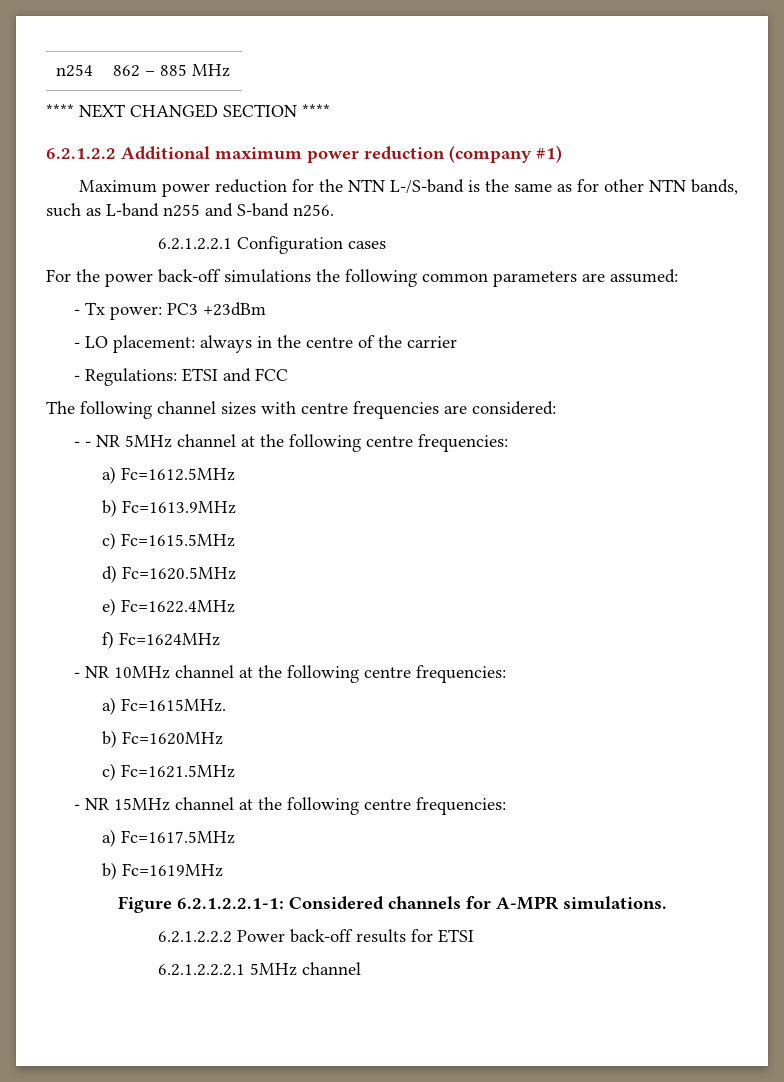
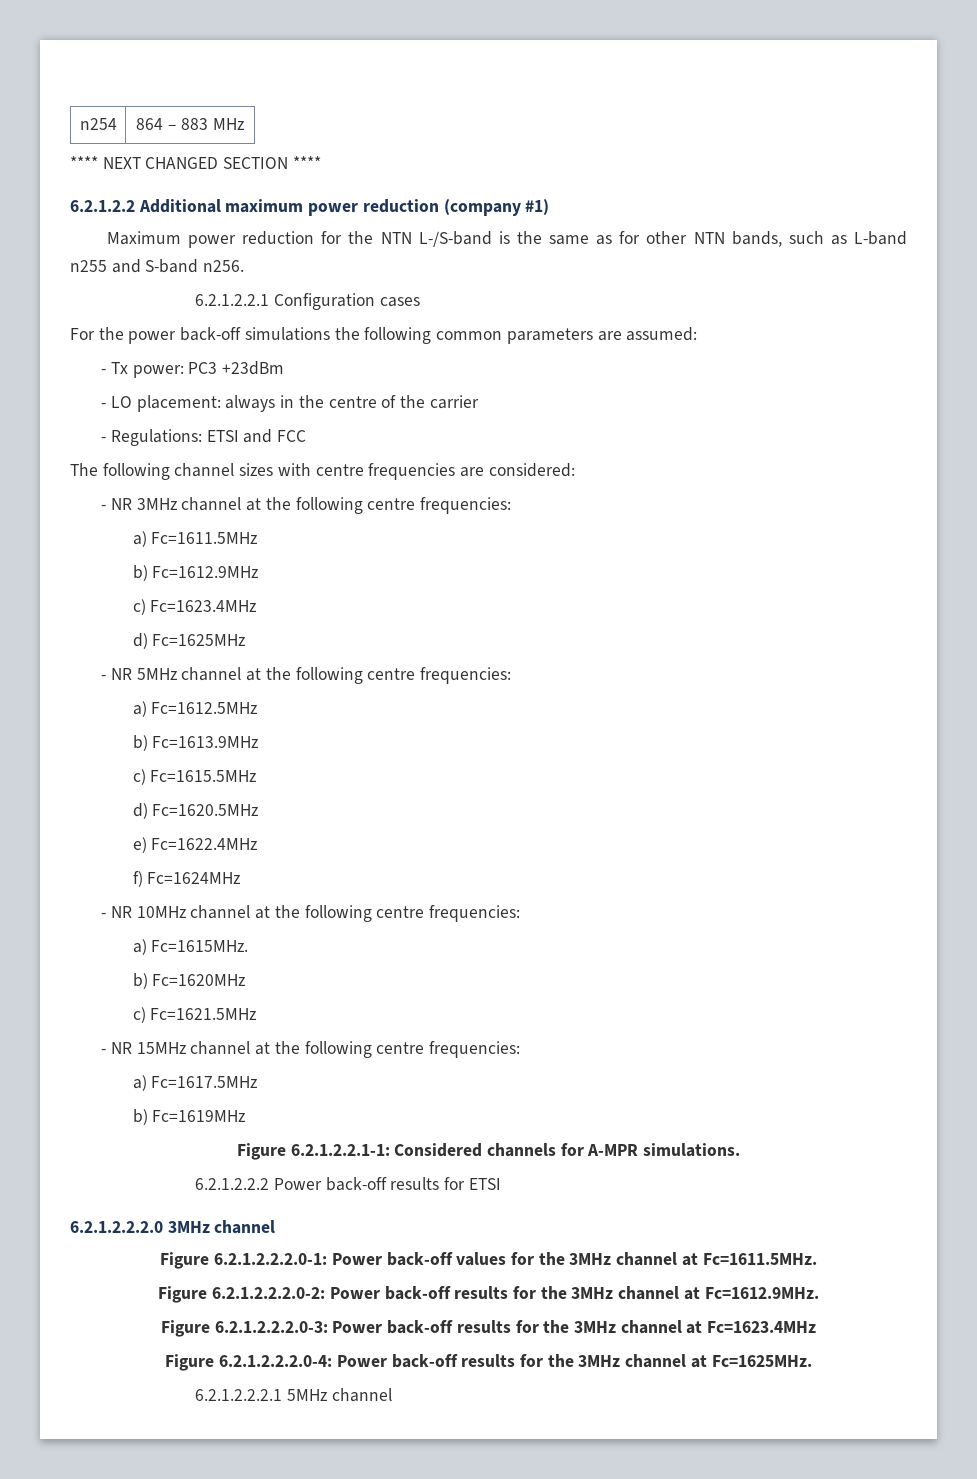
- n254 | 862 – 885 MHz
+ n254 | 864 – 883 MHz
- - - NR 5MHz channel at the following centre frequencies:
+ - NR 3MHz channel at the following centre frequencies:
+ a) Fc=1611.5MHz
+ b) Fc=1612.9MHz
+ c) Fc=1623.4MHz
+ d) Fc=1625MHz
+ - NR 5MHz channel at the following centre frequencies:
+ 6.2.1.2.2.2.0 3MHz channel
+ Figure 6.2.1.2.2.2.0-1: Power back-off values for the 3MHz channel at Fc=1611.5MHz.
+ Figure 6.2.1.2.2.2.0-2: Power back-off results for the 3MHz channel at Fc=1612.9MHz.
+ Figure 6.2.1.2.2.2.0-3: Power back-off results for the 3MHz channel at Fc=1623.4MHz
+ Figure 6.2.1.2.2.2.0-4: Power back-off results for the 3MHz channel at Fc=1625MHz.

